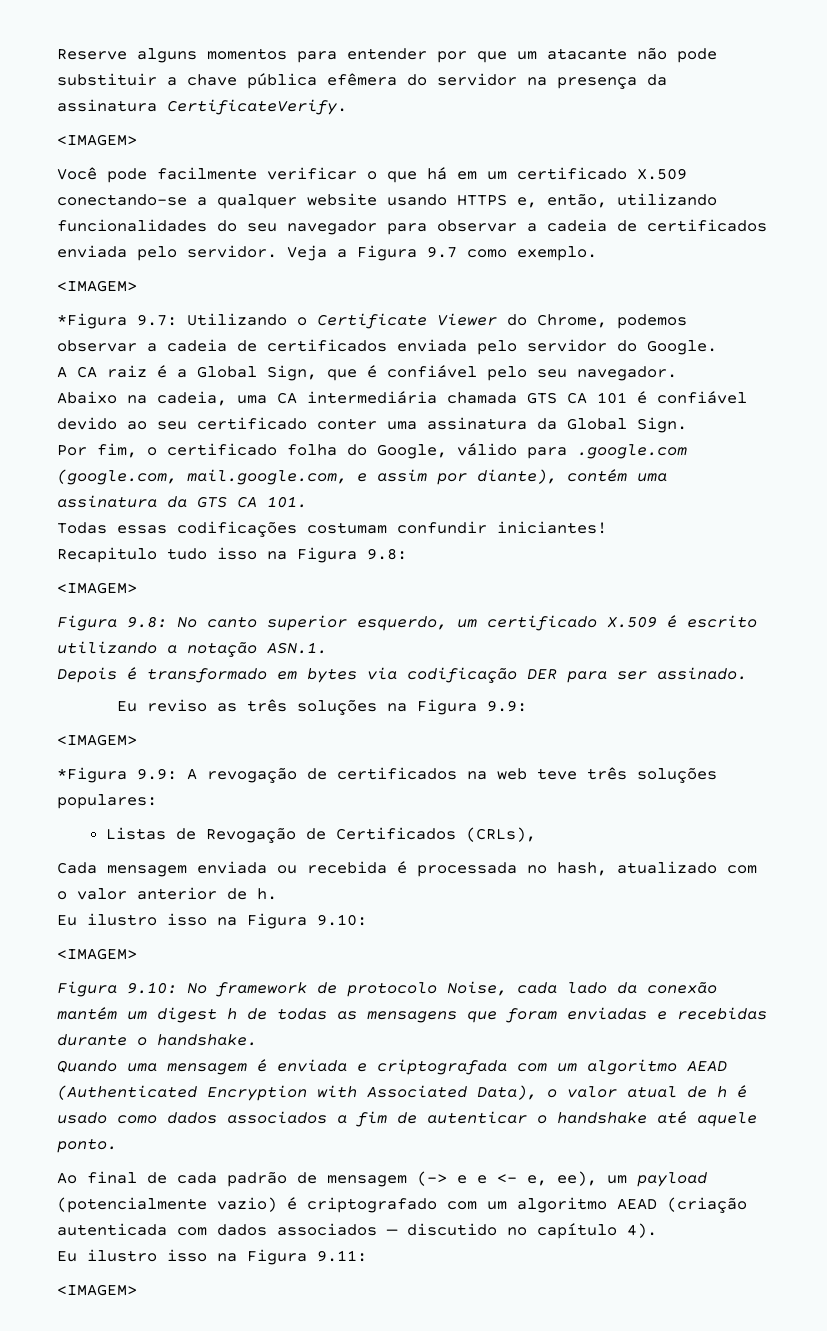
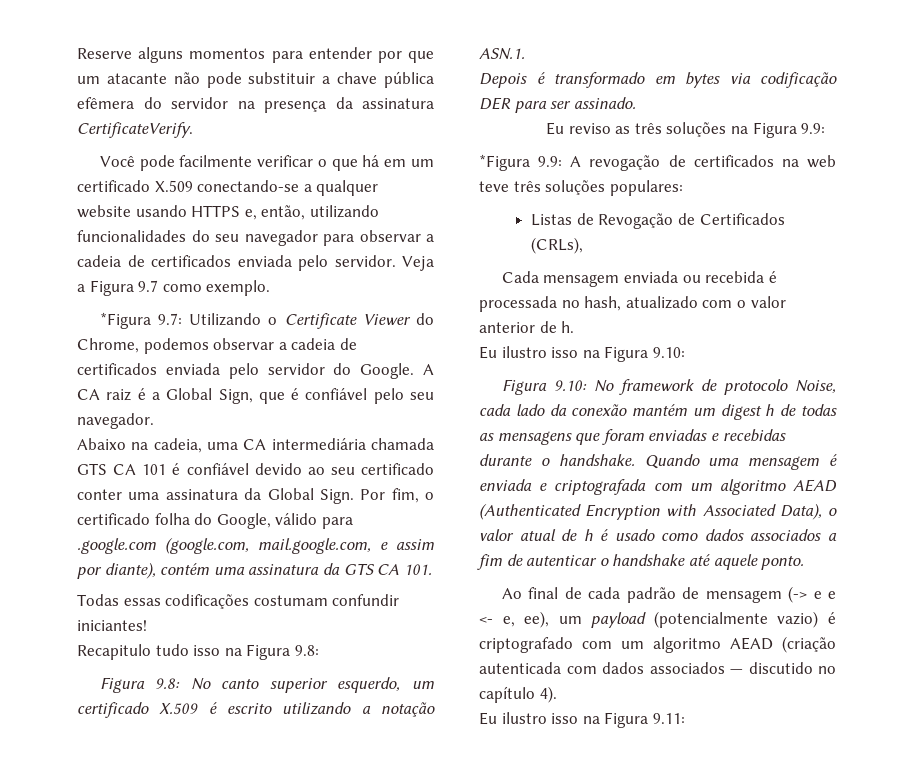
  Reserve alguns momentos para entender por que um atacante não pode substituir a chave pública efêmera do servidor na presença da assinatura CertificateVerify.
- <IMAGEM>
  Veja a Figura 9.7 como exemplo.
- <IMAGEM>
- *Figura 9.7: Utilizando o Certificate Viewer do Chrome, podemos observar a cadeia de certificados enviada pelo servidor do Google.
- A CA raiz é a Global Sign, que é confiável pelo seu navegador.
+ *Figura 9.7: Utilizando o Certificate Viewer do Chrome, podemos observar a cadeia de certificados enviada pelo servidor do Google. A CA raiz é a Global Sign, que é confiável pelo seu navegador.
- Abaixo na cadeia, uma CA intermediária chamada GTS CA 101 é confiável devido ao seu certificado conter uma assinatura da Global Sign.
- Por fim, o certificado folha do Google, válido para .google.com (google.com, mail.google.com, e assim por diante), contém uma assinatura da GTS CA 101.
+ Abaixo na cadeia, uma CA intermediária chamada GTS CA 101 é confiável devido ao seu certificado conter uma assinatura da Global Sign. Por fim, o certificado folha do Google, válido para .google.com (google.com, mail.google.com, e assim por diante), contém uma assinatura da GTS CA 101.
  Recapitulo tudo isso na Figura 9.8:
- <IMAGEM>
  Eu reviso as três soluções na Figura 9.9:
- <IMAGEM>
  Eu ilustro isso na Figura 9.10:
- <IMAGEM>
- No framework de protocolo Noise, cada lado da conexão mantém um digest h de todas as mensagens que foram enviadas e recebidas durante o handshake.
- Quando uma mensagem é enviada e criptografada com um algoritmo AEAD (Authenticated Encryption with Associated Data), o valor atual de h é usado como dados associados a fim de autenticar o handshake até aquele ponto.
+ No framework de protocolo Noise, cada lado da conexão mantém um digest h de todas as mensagens que foram enviadas e recebidas durante o handshake. Quando uma mensagem é enviada e criptografada com um algoritmo AEAD (Authenticated Encryption with Associated Data), o valor atual de h é usado como dados associados a fim de autenticar o handshake até aquele ponto.
  Eu ilustro isso na Figura 9.11:
- <IMAGEM>

